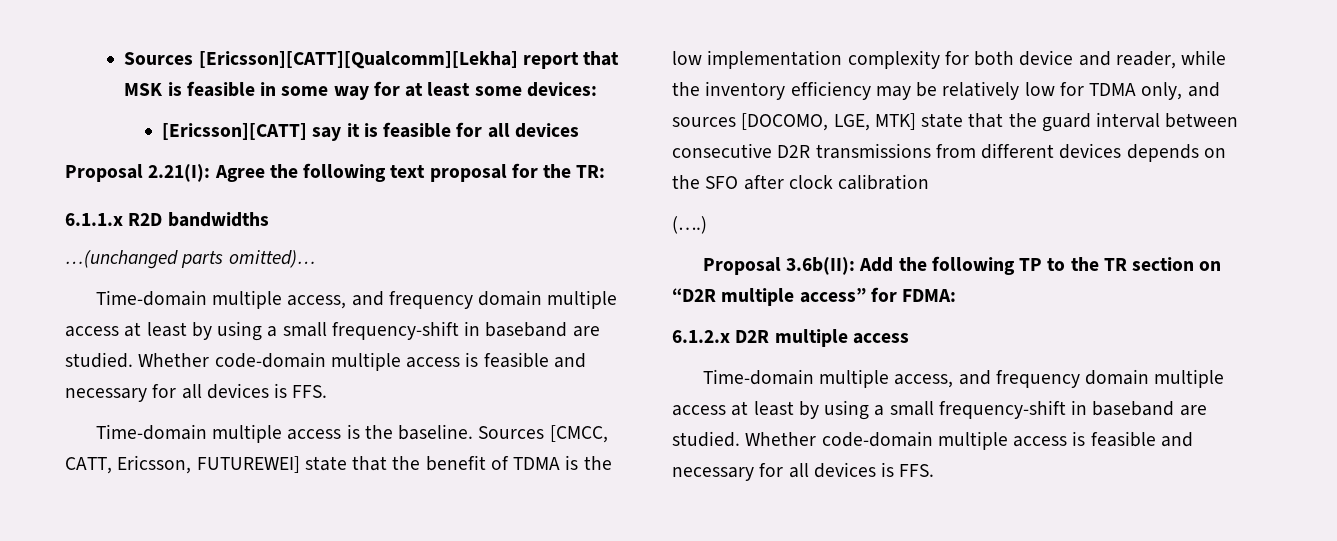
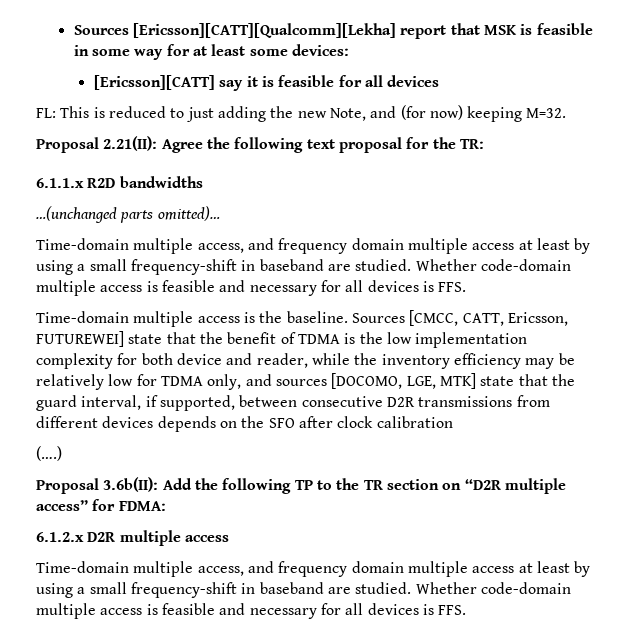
- Proposal 2.21(I): Agree the following text proposal for the TR:
+ FL: This is reduced to just adding the new Note, and (for now) keeping M=32.
+ Proposal 2.21(II): Agree the following text proposal for the TR:
- Sources [CMCC, CATT, Ericsson, FUTUREWEI] state that the benefit of TDMA is the low implementation complexity for both device and reader, while the inventory efficiency may be relatively low for TDMA only, and sources [DOCOMO, LGE, MTK] state that the guard interval between consecutive D2R transmissions from different devices depends on the SFO after clock calibration
+ Sources [CMCC, CATT, Ericsson, FUTUREWEI] state that the benefit of TDMA is the low implementation complexity for both device and reader, while the inventory efficiency may be relatively low for TDMA only, and sources [DOCOMO, LGE, MTK] state that the guard interval, if supported, between consecutive D2R transmissions from different devices depends on the SFO after clock calibration

